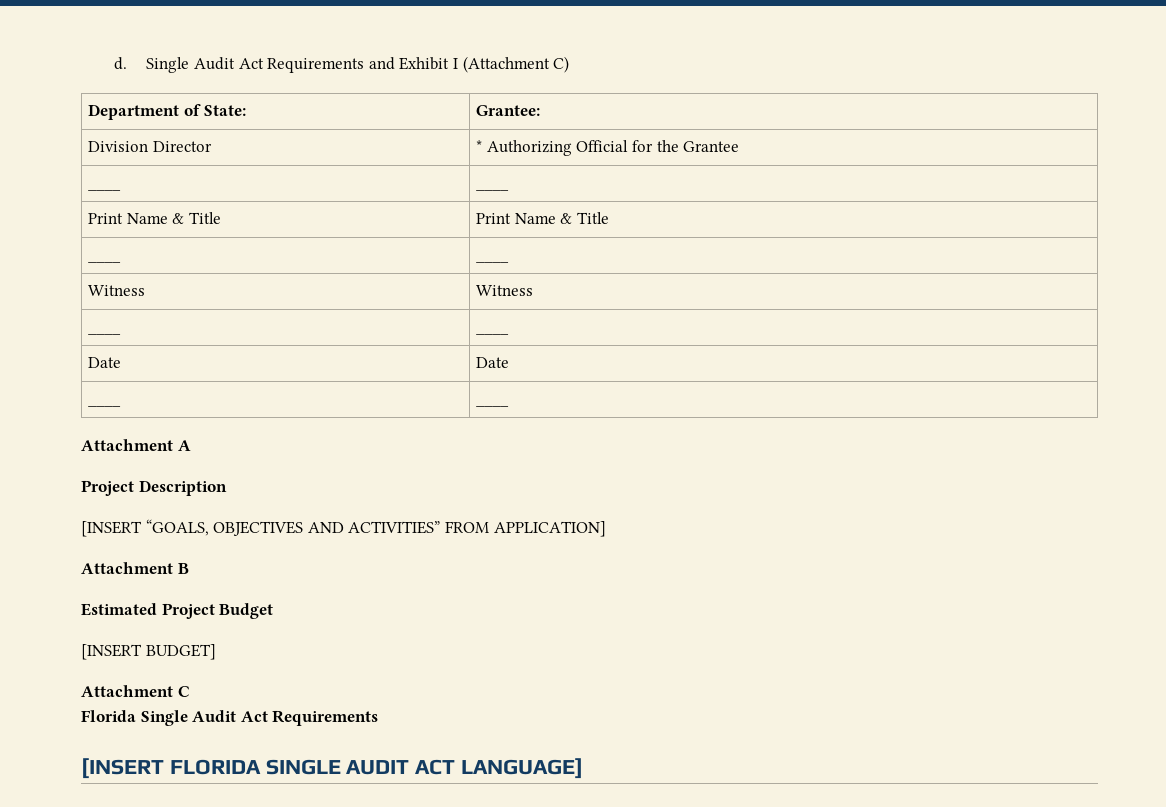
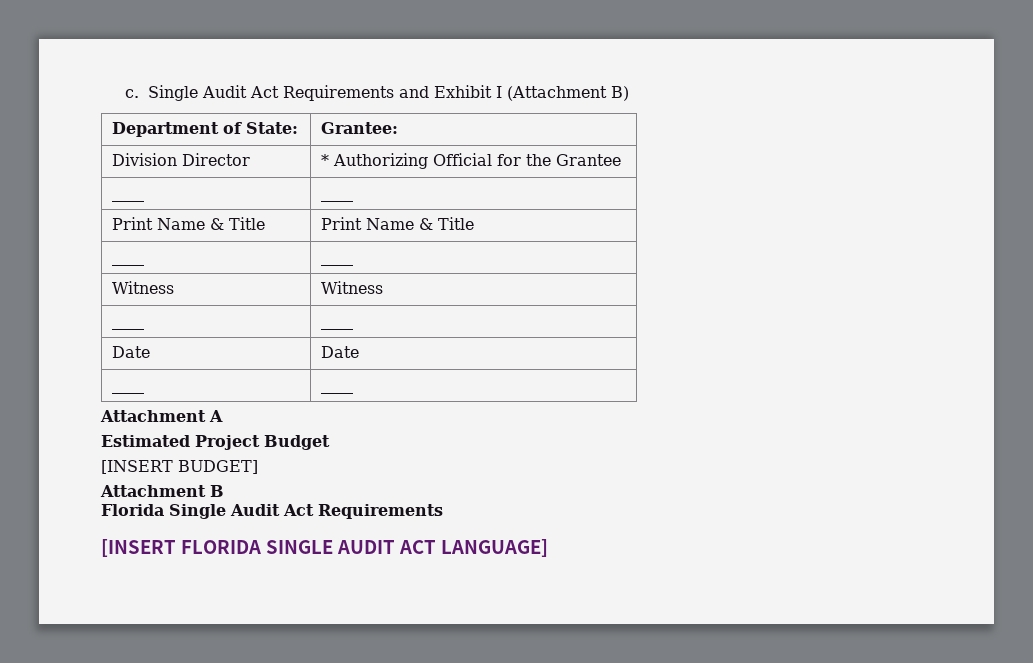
- d.
+ c.
- Single Audit Act Requirements and Exhibit I (Attachment C)
+ Single Audit Act Requirements and Exhibit I (Attachment B)
- Project Description
- [INSERT “GOALS, OBJECTIVES AND ACTIVITIES” FROM APPLICATION]
- Attachment B
- Attachment C
+ Attachment B

